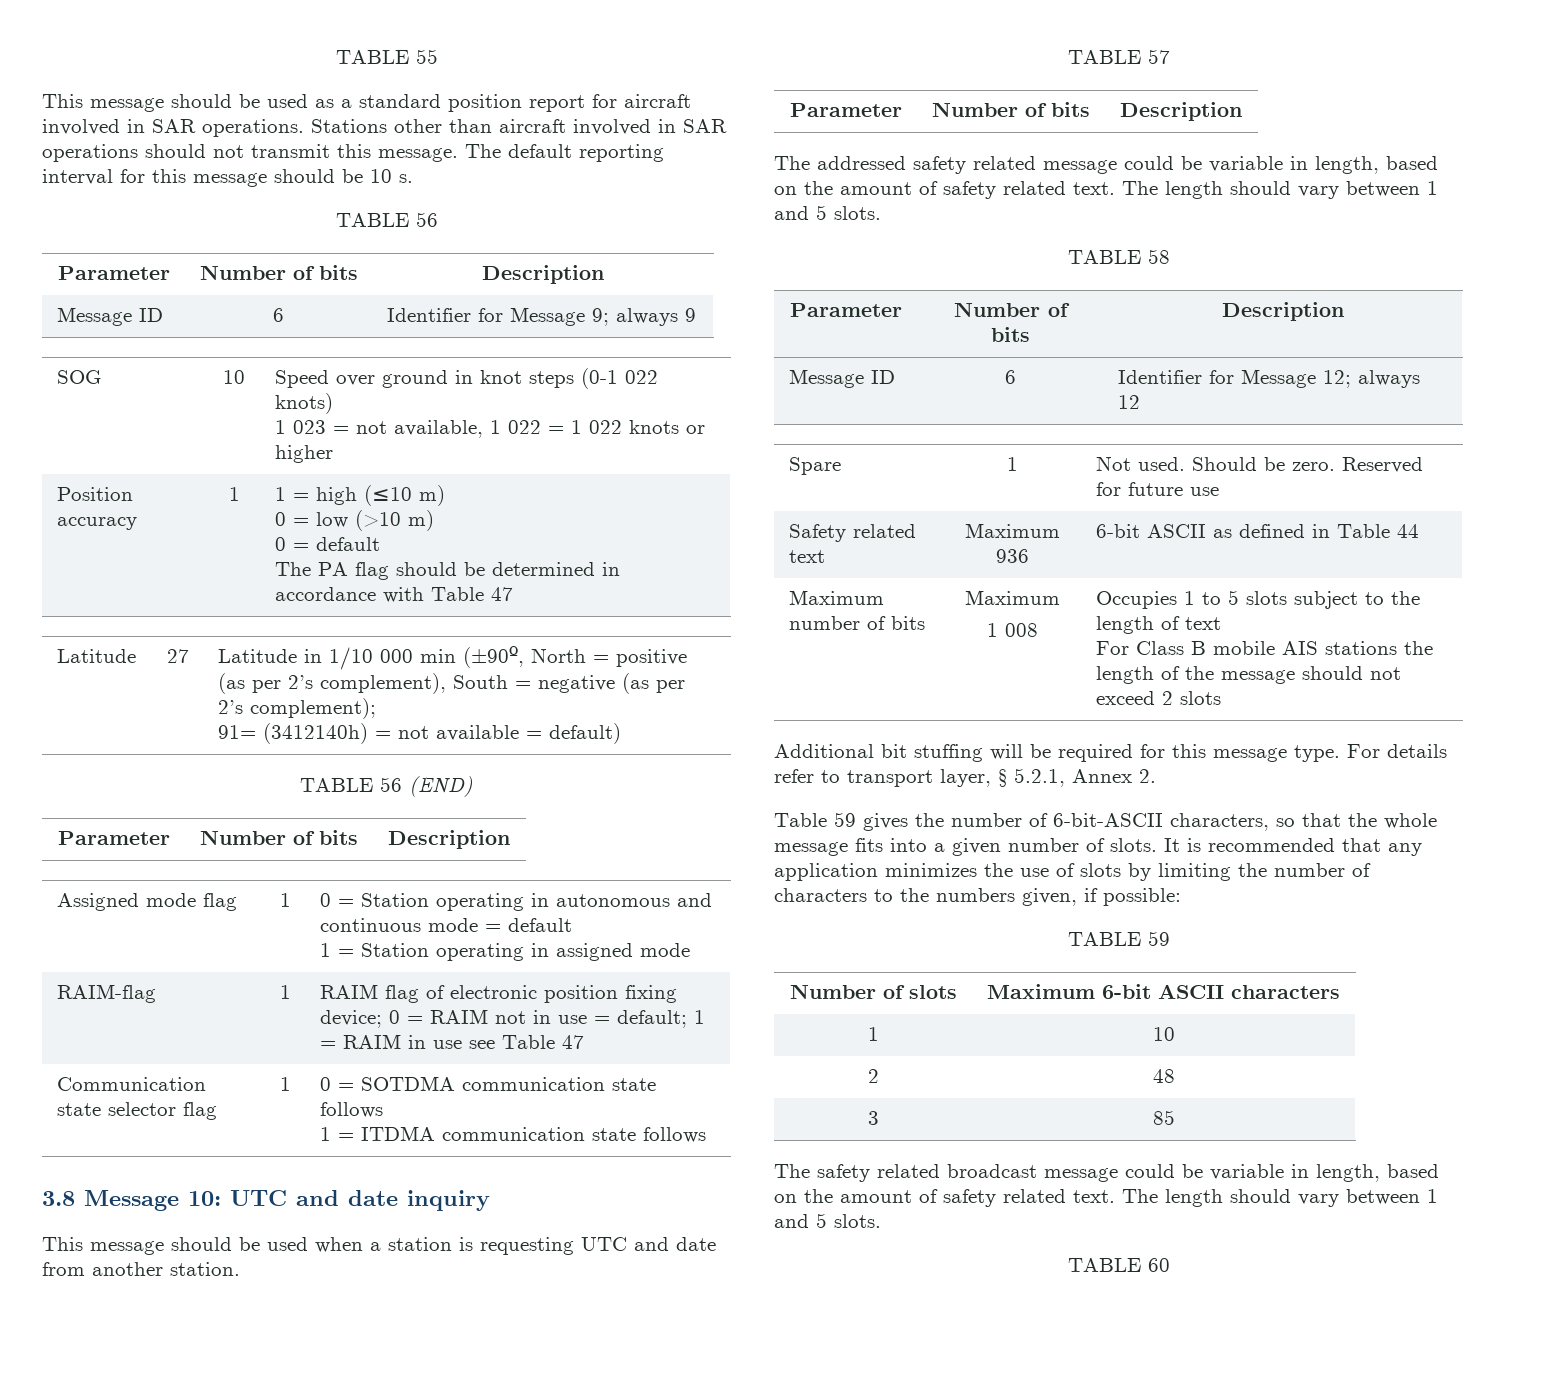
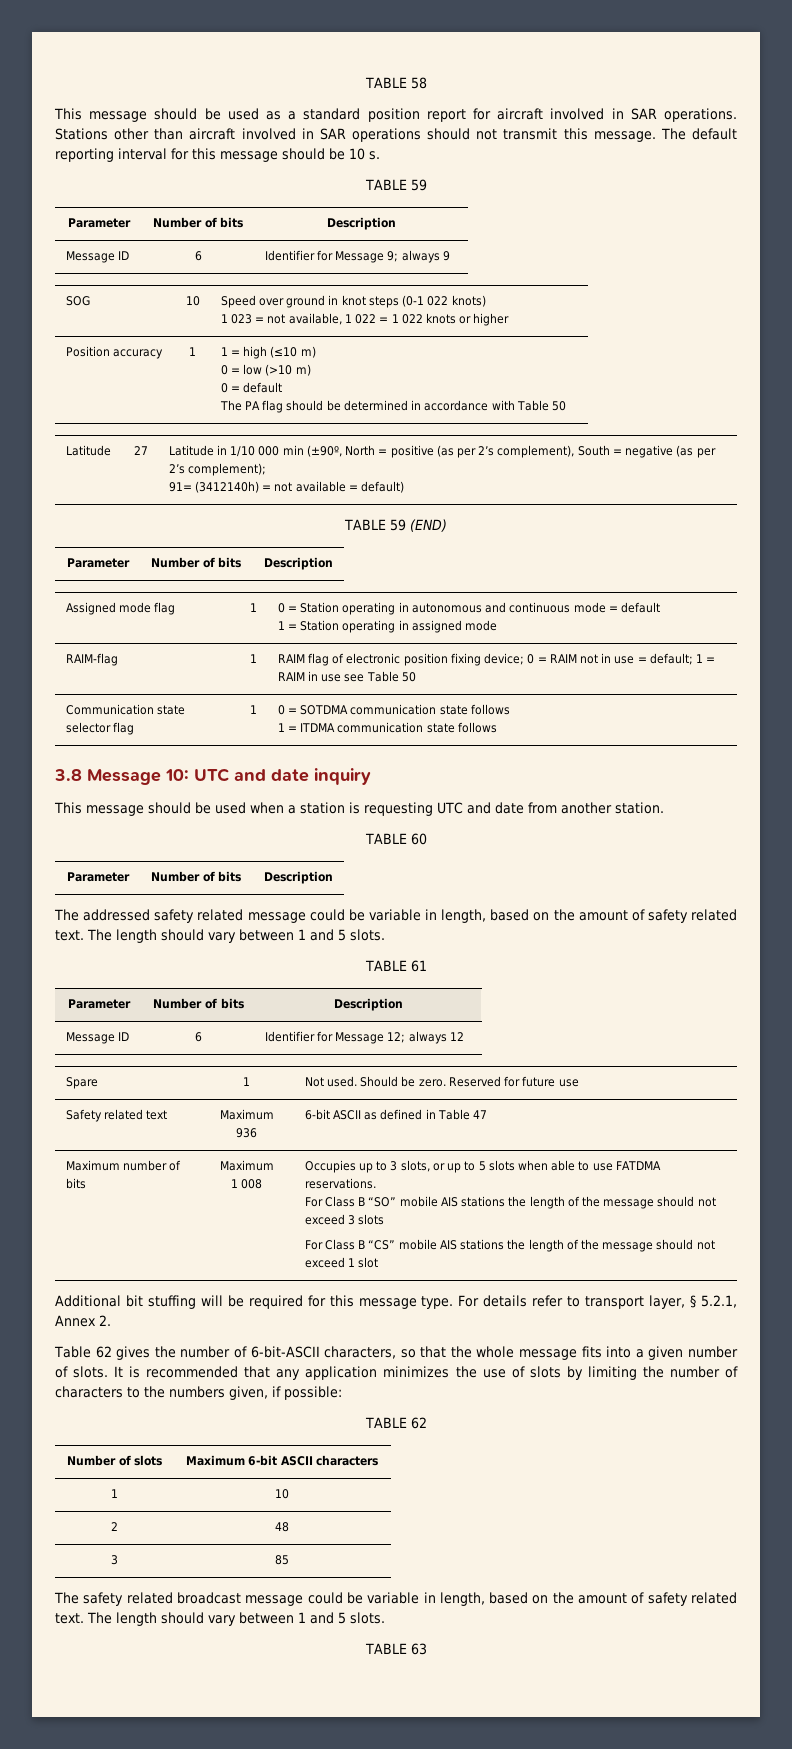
- TABLE 55
+ TABLE 58
  The default reporting interval for this message should be 10 s.
- TABLE 56
+ TABLE 59
  Position accuracy | 1 | 1 = high (≤10 m)
  0 = low (>10 m)
  0 = default
- The PA flag should be determined in accordance with Table 47
+ The PA flag should be determined in accordance with Table 50
- TABLE 56 (END)
+ TABLE 59 (END)
- RAIM-flag | 1 | RAIM flag of electronic position fixing device; 0 = RAIM not in use = default; 1 = RAIM in use see Table 47
+ RAIM-flag | 1 | RAIM flag of electronic position fixing device; 0 = RAIM not in use = default; 1 = RAIM in use see Table 50
- TABLE 57
+ TABLE 60
- TABLE 58
+ TABLE 61
- Safety related text | Maximum 936 | 6-bit ASCII as defined in Table 44
+ Safety related text | Maximum 936 | 6-bit ASCII as defined in Table 47
- Occupies 1 to 5 slots subject to the length of text
- For Class B mobile AIS stations the length of the message should not exceed 2 slots
+ Occupies up to 3 slots, or up to 5 slots when able to use FATDMA reservations.
+ For Class B “SO” mobile AIS stations the length of the message should not exceed 3 slots
+ For Class B “CS” mobile AIS stations the length of the message should not exceed 1 slot
- Table 59 gives the number of 6-bit-ASCII characters, so that the whole message fits into a given number of slots.
+ Table 62 gives the number of 6-bit-ASCII characters, so that the whole message fits into a given number of slots.
- TABLE 59
+ TABLE 62
- TABLE 60
+ TABLE 63

